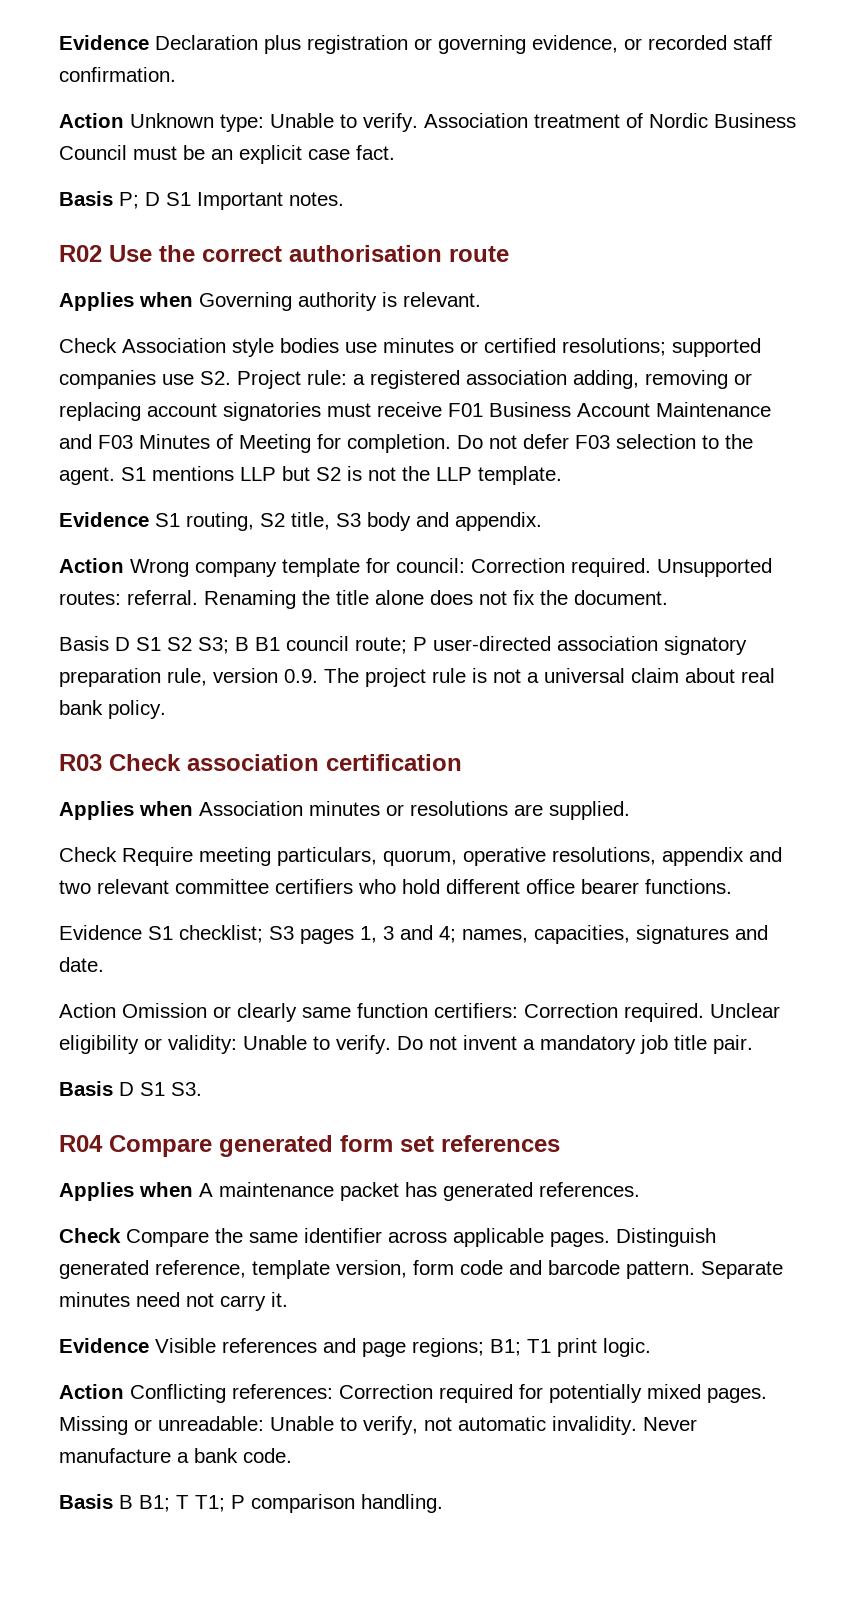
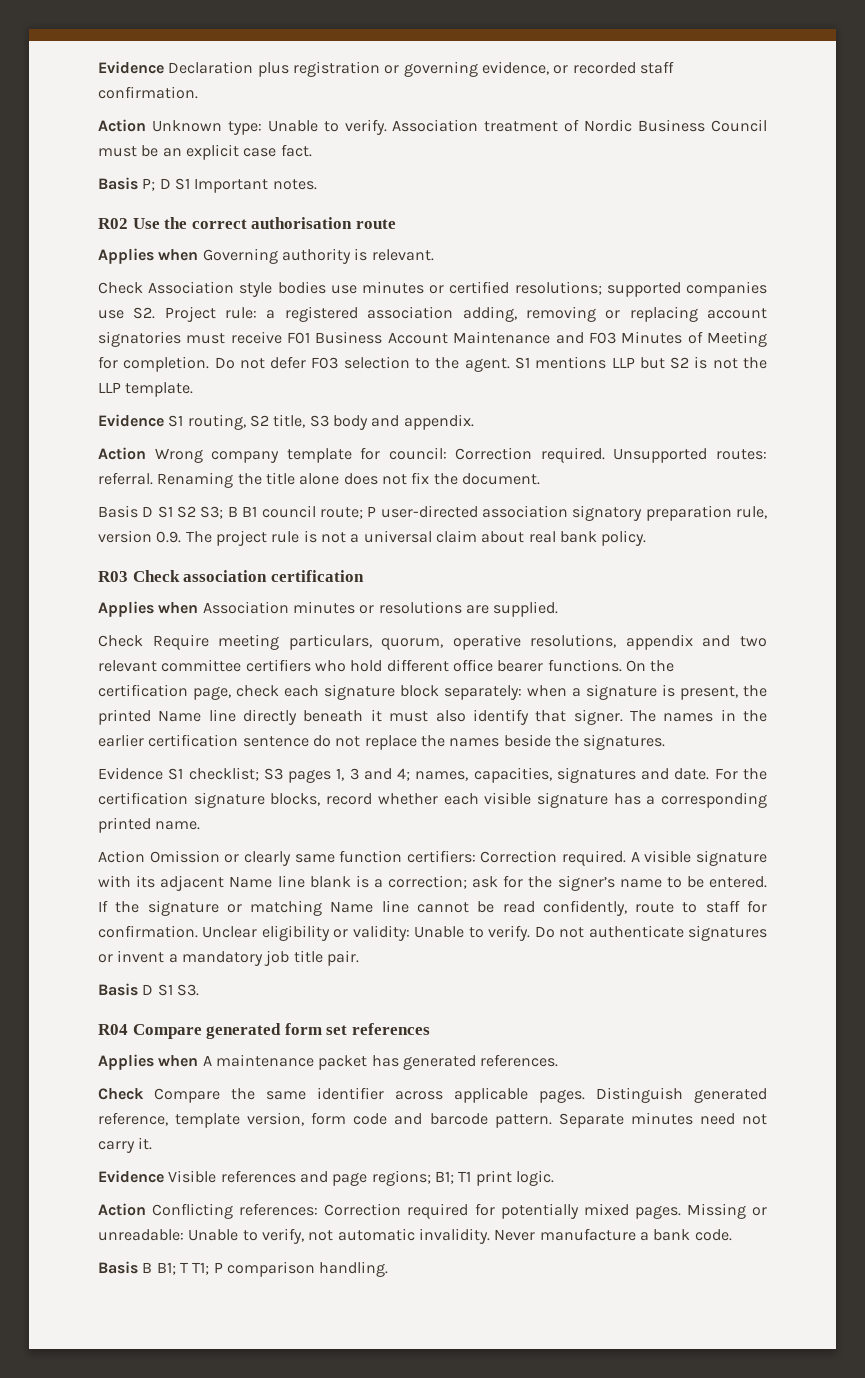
+ On the certification page, check each signature block separately: when a signature is present, the printed Name line directly beneath it must also identify that signer. The names in the earlier certification sentence do not replace the names beside the signatures.
+ For the certification signature blocks, record whether each visible signature has a corresponding printed name.
+ A visible signature with its adjacent Name line blank is a correction; ask for the signer’s name to be entered. If the signature or matching Name line cannot be read confidently, route to staff for confirmation.
- Do not invent a mandatory job title pair.
+ Do not authenticate signatures or invent a mandatory job title pair.

